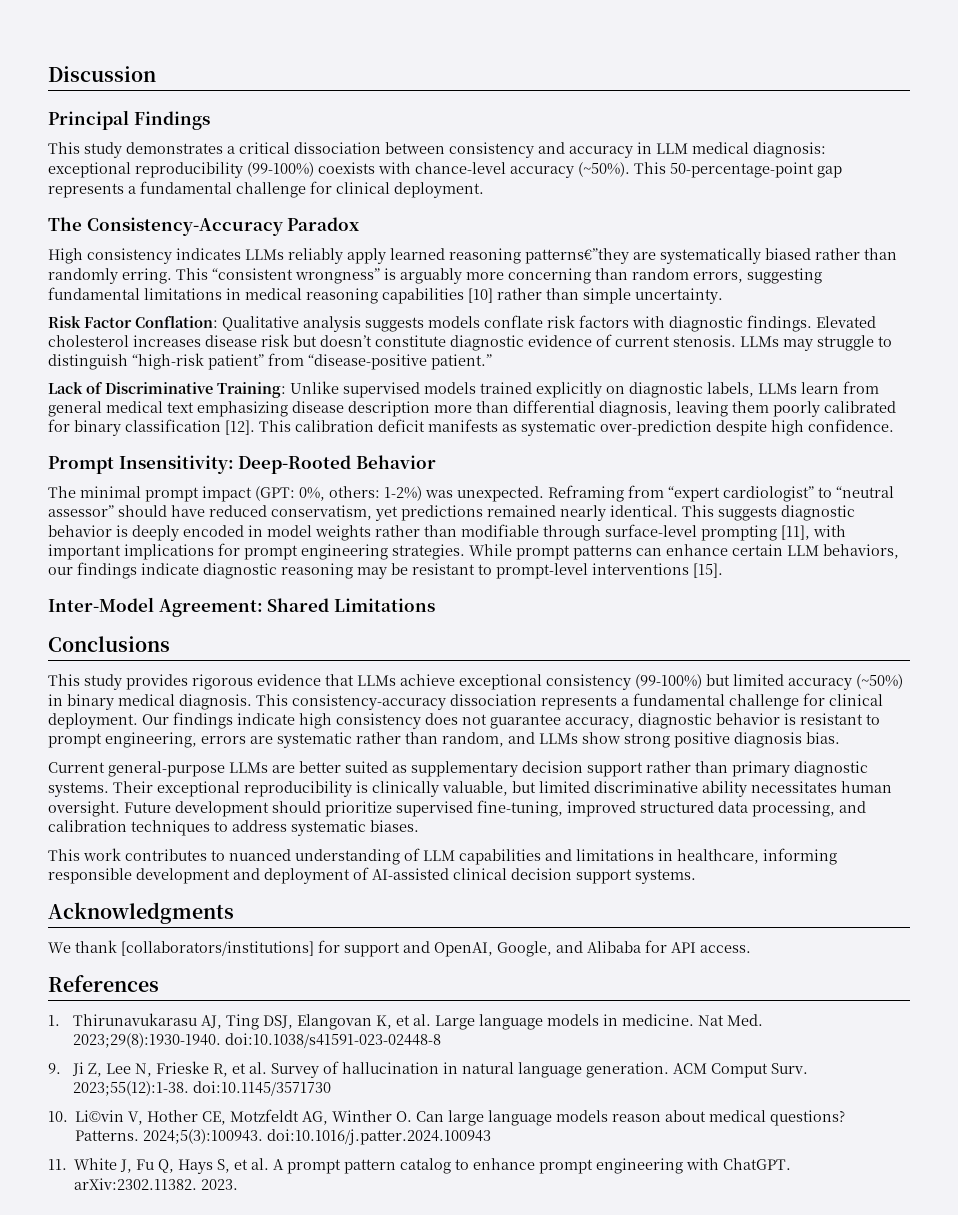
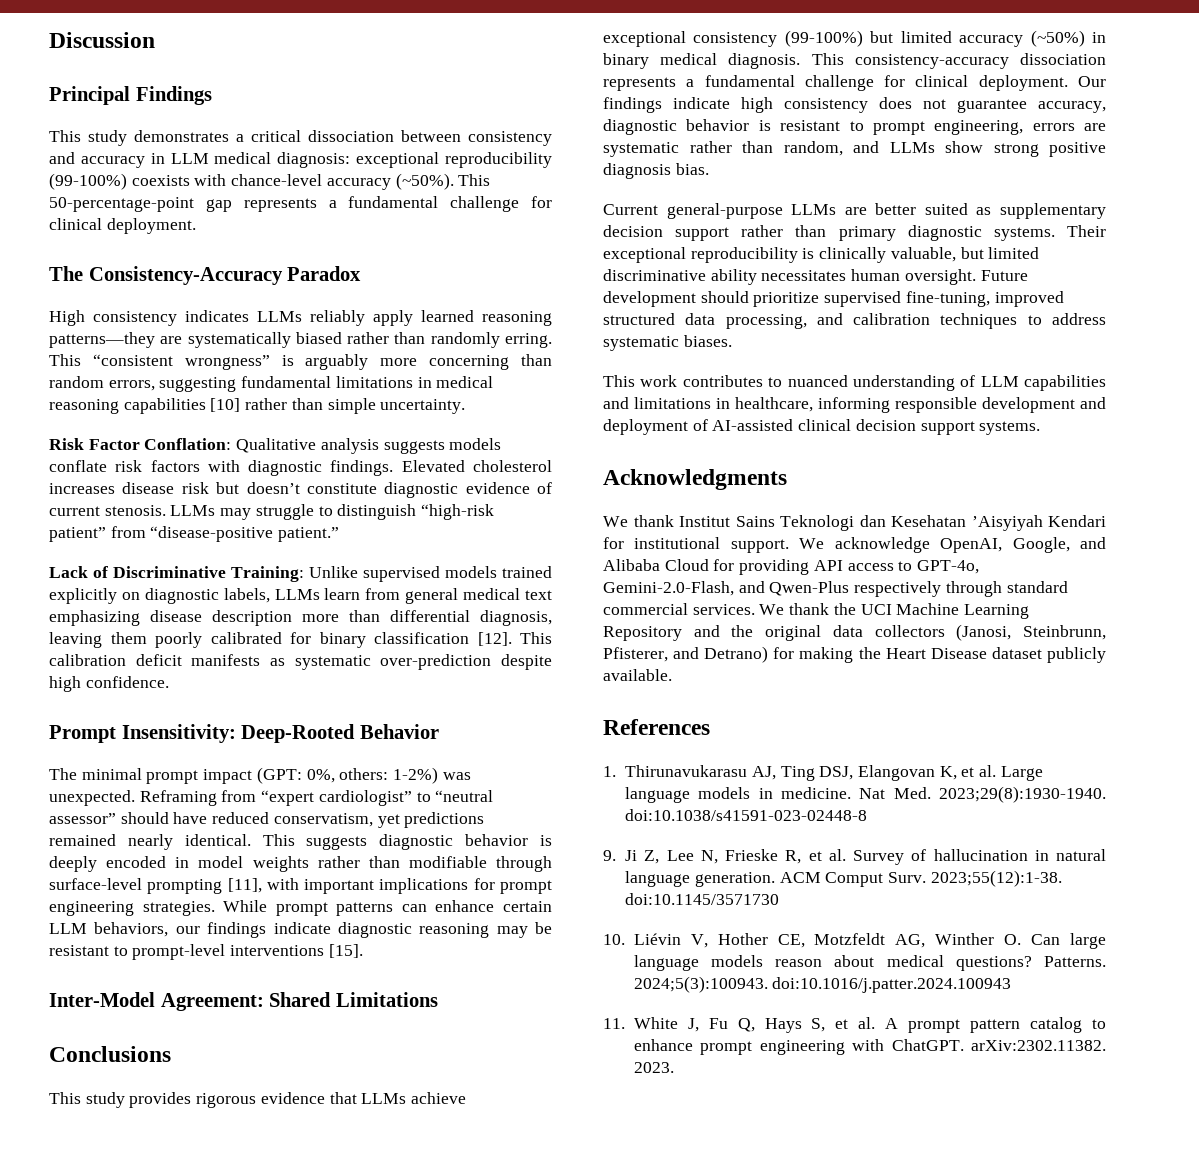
- High consistency indicates LLMs reliably apply learned reasoning patterns€”they are systematically biased rather than randomly erring.
+ High consistency indicates LLMs reliably apply learned reasoning patterns—they are systematically biased rather than randomly erring.
- We thank [collaborators/institutions] for support and OpenAI, Google, and Alibaba for API access.
+ We thank Institut Sains Teknologi dan Kesehatan ’Aisyiyah Kendari for institutional support. We acknowledge OpenAI, Google, and Alibaba Cloud for providing API access to GPT-4o, Gemini-2.0-Flash, and Qwen-Plus respectively through standard commercial services. We thank the UCI Machine Learning Repository and the original data collectors (Janosi, Steinbrunn, Pfisterer, and Detrano) for making the Heart Disease dataset publicly available.
- 10. Li©vin V, Hother CE, Motzfeldt AG, Winther O. Can large language models reason about medical questions?
+ 10. Liévin V, Hother CE, Motzfeldt AG, Winther O. Can large language models reason about medical questions?

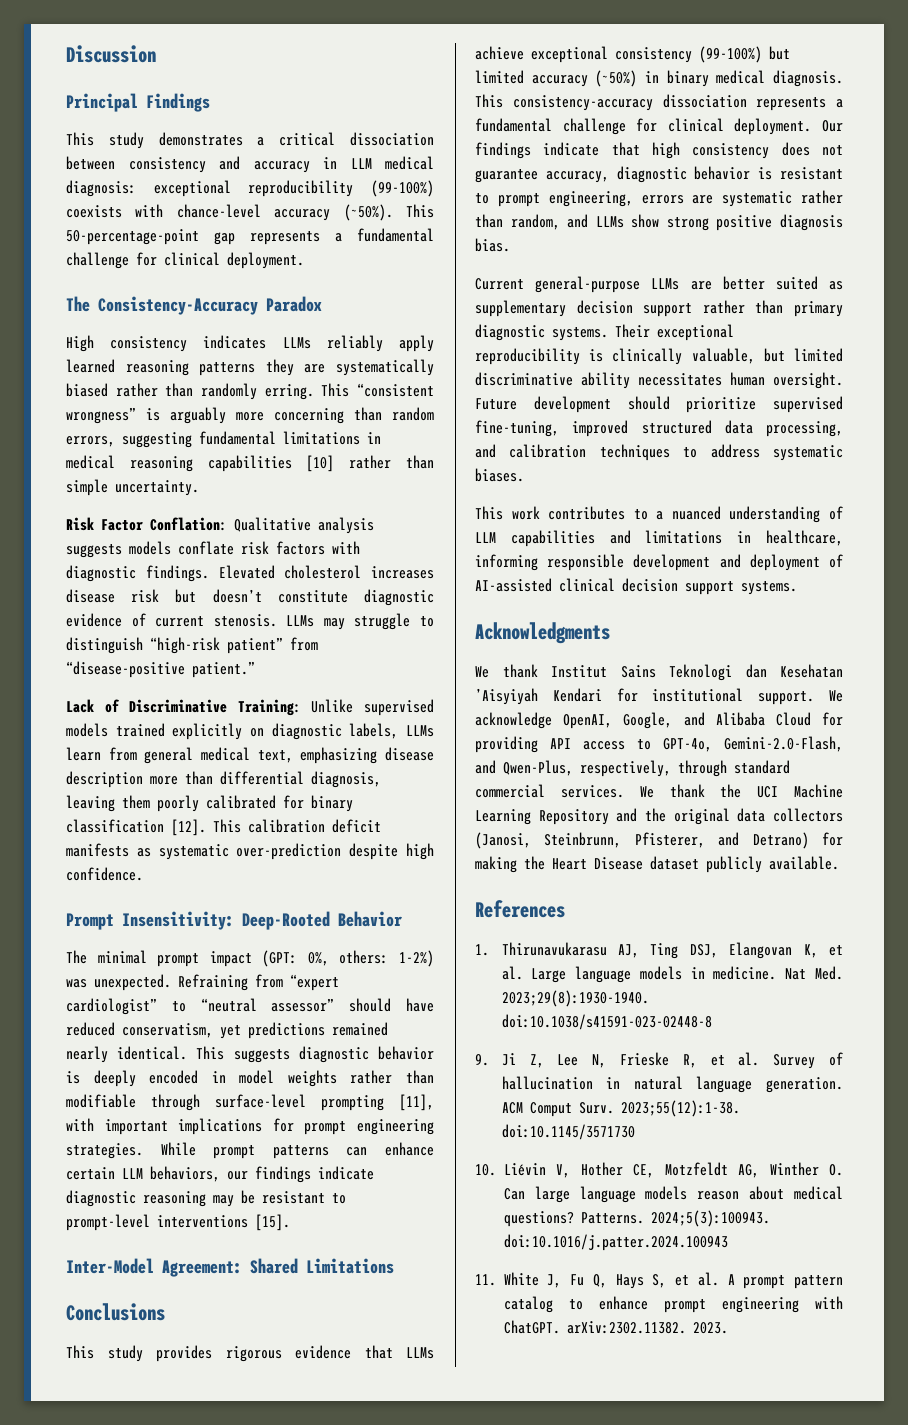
- High consistency indicates LLMs reliably apply learned reasoning patterns—they are systematically biased rather than randomly erring.
+ High consistency indicates LLMs reliably apply learned reasoning patterns they are systematically biased rather than randomly erring.
- Lack of Discriminative Training: Unlike supervised models trained explicitly on diagnostic labels, LLMs learn from general medical text emphasizing disease description more than differential diagnosis, leaving them poorly calibrated for binary classification [12].
+ Lack of Discriminative Training: Unlike supervised models trained explicitly on diagnostic labels, LLMs learn from general medical text, emphasizing disease description more than differential diagnosis, leaving them poorly calibrated for binary classification [12].
- Reframing from “expert cardiologist” to “neutral assessor” should have reduced conservatism, yet predictions remained nearly identical.
+ Refraining from “expert cardiologist” to “neutral assessor” should have reduced conservatism, yet predictions remained nearly identical.
- Our findings indicate high consistency does not guarantee accuracy, diagnostic behavior is resistant to prompt engineering, errors are systematic rather than random, and LLMs show strong positive diagnosis bias.
+ Our findings indicate that high consistency does not guarantee accuracy, diagnostic behavior is resistant to prompt engineering, errors are systematic rather than random, and LLMs show strong positive diagnosis bias.
- This work contributes to nuanced understanding of LLM capabilities and limitations in healthcare, informing responsible development and deployment of AI-assisted clinical decision support systems.
+ This work contributes to a nuanced understanding of LLM capabilities and limitations in healthcare, informing responsible development and deployment of AI-assisted clinical decision support systems.
- We acknowledge OpenAI, Google, and Alibaba Cloud for providing API access to GPT-4o, Gemini-2.0-Flash, and Qwen-Plus respectively through standard commercial services.
+ We acknowledge OpenAI, Google, and Alibaba Cloud for providing API access to GPT-4o, Gemini-2.0-Flash, and Qwen-Plus, respectively, through standard commercial services.

